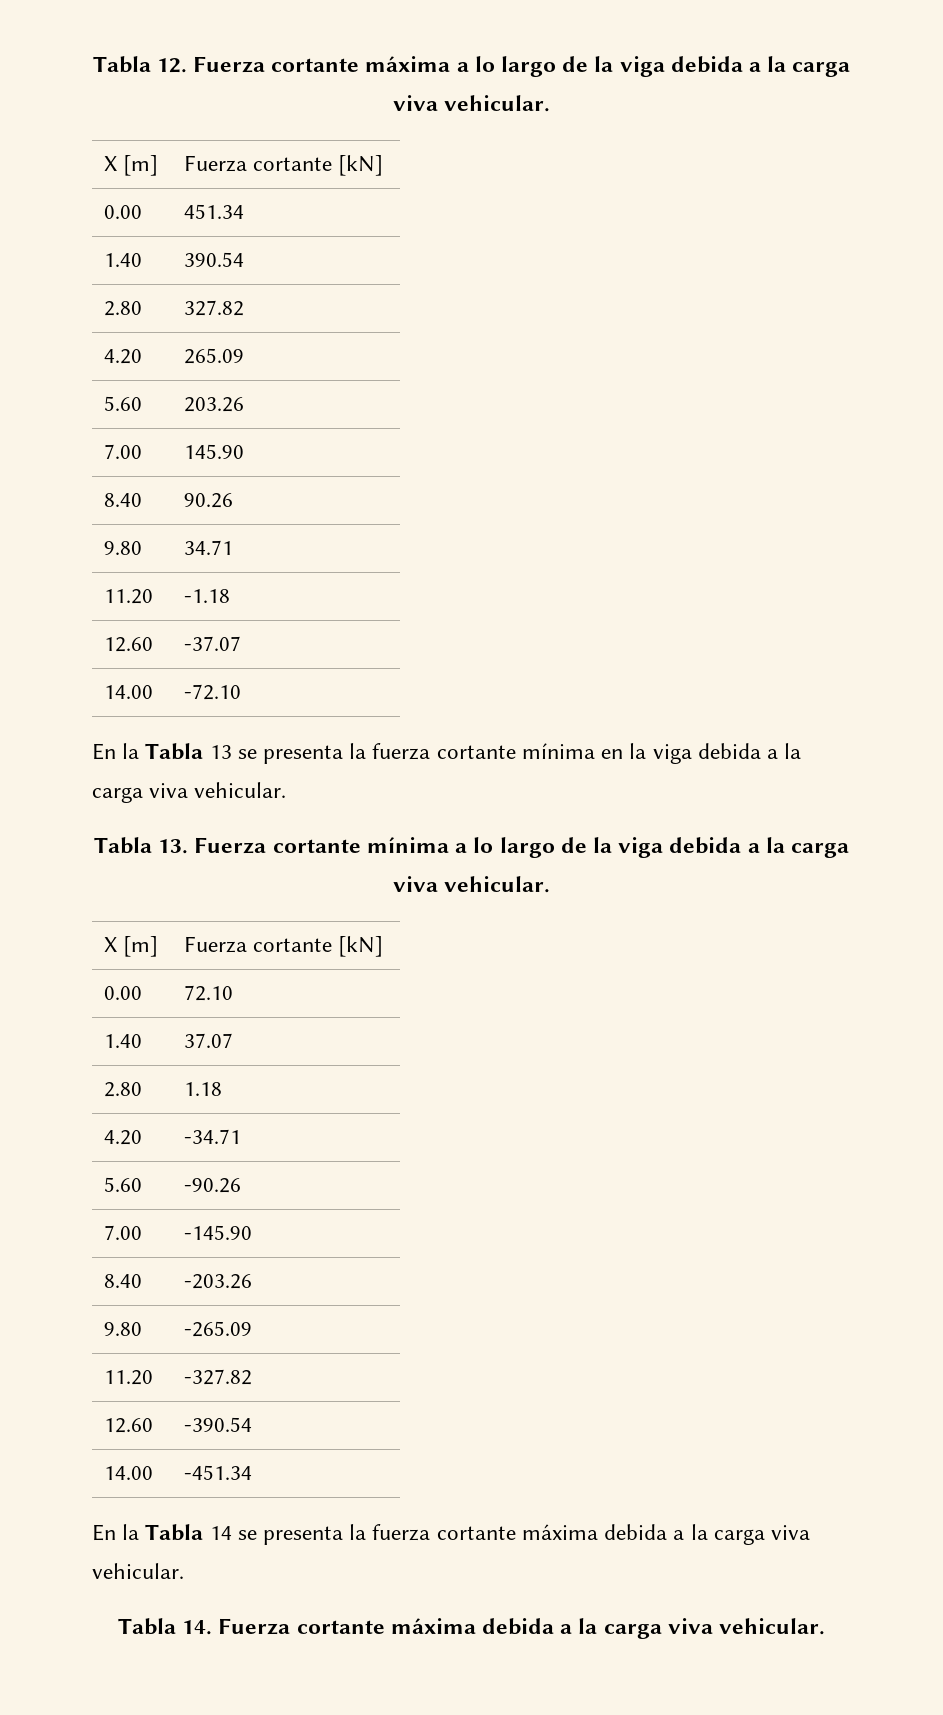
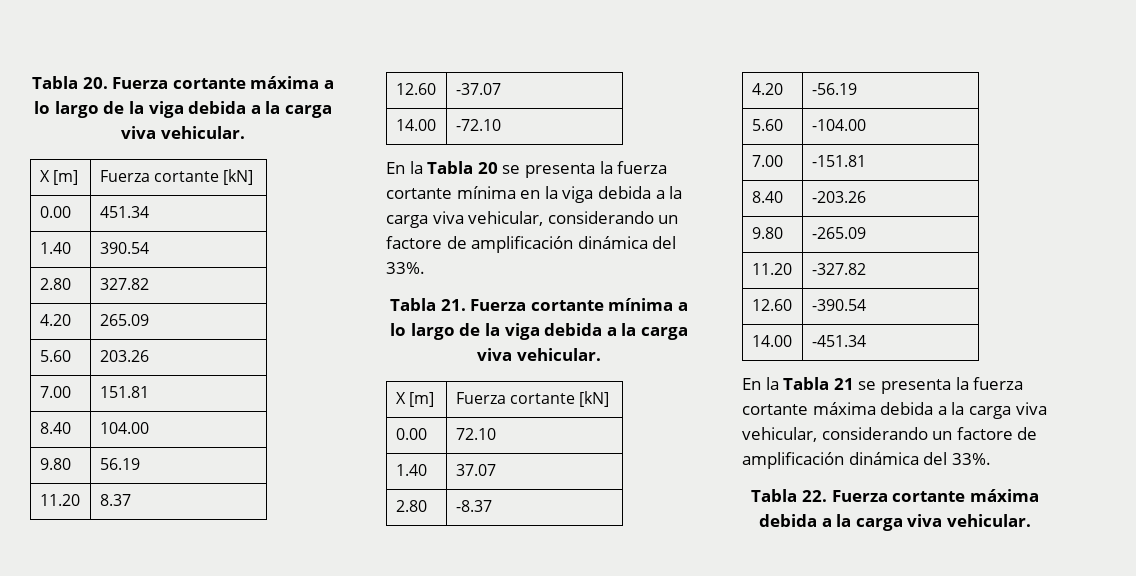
- Tabla 12. Fuerza cortante máxima a lo largo de la viga debida a la carga viva vehicular.
+ Tabla 20. Fuerza cortante máxima a lo largo de la viga debida a la carga viva vehicular.
- 7.00 | 145.90
- 8.40 | 90.26
- 9.80 | 34.71
- 11.20 | -1.18
+ 7.00 | 151.81
+ 8.40 | 104.00
+ 9.80 | 56.19
+ 11.20 | 8.37
- En la Tabla 13 se presenta la fuerza cortante mínima en la viga debida a la carga viva vehicular.
- Tabla 13. Fuerza cortante mínima a lo largo de la viga debida a la carga viva vehicular.
+ En la Tabla 20 se presenta la fuerza cortante mínima en la viga debida a la carga viva vehicular, considerando un factore de amplificación dinámica del 33%.
+ Tabla 21. Fuerza cortante mínima a lo largo de la viga debida a la carga viva vehicular.
- 2.80 | 1.18
- 4.20 | -34.71
- 5.60 | -90.26
- 7.00 | -145.90
+ 2.80 | -8.37
+ 4.20 | -56.19
+ 5.60 | -104.00
+ 7.00 | -151.81
- En la Tabla 14 se presenta la fuerza cortante máxima debida a la carga viva vehicular.
- Tabla 14. Fuerza cortante máxima debida a la carga viva vehicular.
+ En la Tabla 21 se presenta la fuerza cortante máxima debida a la carga viva vehicular, considerando un factore de amplificación dinámica del 33%.
+ Tabla 22. Fuerza cortante máxima debida a la carga viva vehicular.

